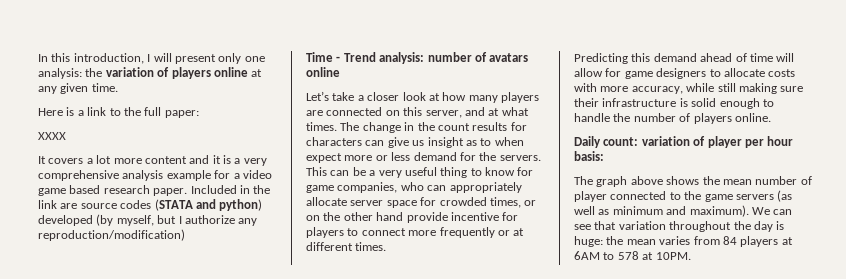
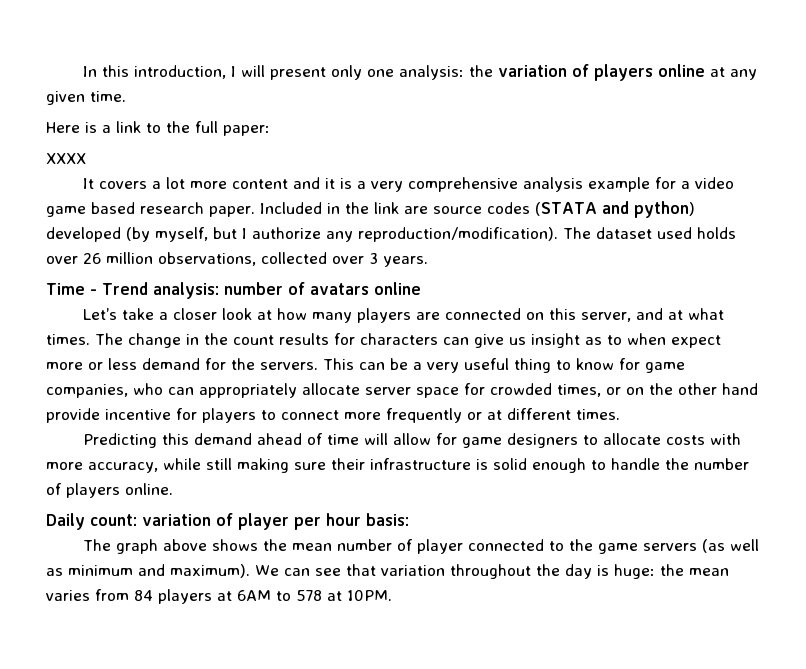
- Included in the link are source codes (STATA and python) developed (by myself, but I authorize any reproduction/modification)
+ Included in the link are source codes (STATA and python) developed (by myself, but I authorize any reproduction/modification). The dataset used holds over 26 million observations, collected over 3 years.

